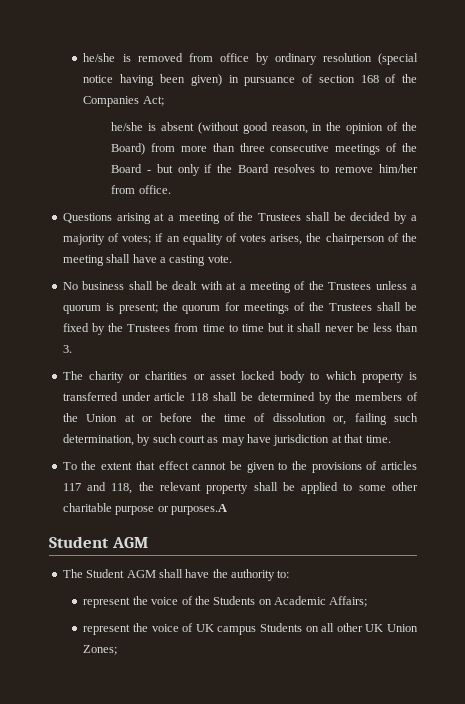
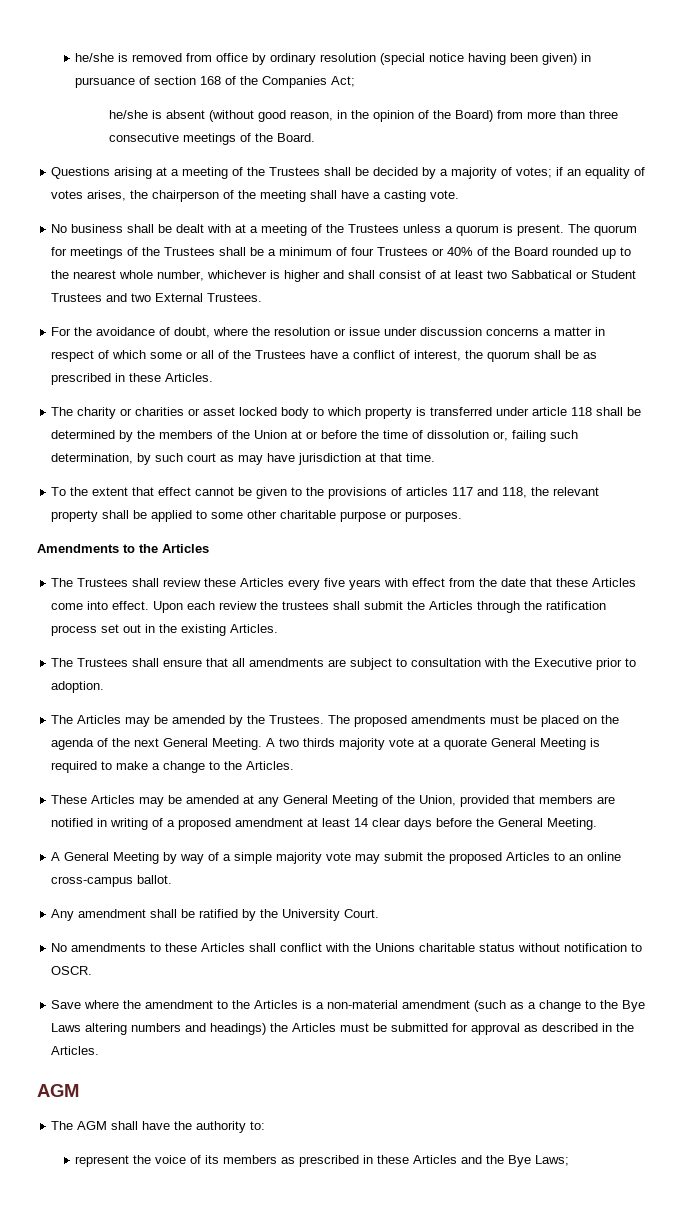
- he/she is absent (without good reason, in the opinion of the Board) from more than three consecutive meetings of the Board - but only if the Board resolves to remove him/her from office.
+ he/she is absent (without good reason, in the opinion of the Board) from more than three consecutive meetings of the Board.
- No business shall be dealt with at a meeting of the Trustees unless a quorum is present; the quorum for meetings of the Trustees shall be fixed by the Trustees from time to time but it shall never be less than 3.
+ No business shall be dealt with at a meeting of the Trustees unless a quorum is present. The quorum for meetings of the Trustees shall be a minimum of four Trustees or 40% of the Board rounded up to the nearest whole number, whichever is higher and shall consist of at least two Sabbatical or Student Trustees and two External Trustees.
+ For the avoidance of doubt, where the resolution or issue under discussion concerns a matter in respect of which some or all of the Trustees have a conflict of interest, the quorum shall be as prescribed in these Articles.
- To the extent that effect cannot be given to the provisions of articles 117 and 118, the relevant property shall be applied to some other charitable purpose or purposes.A
- Student AGM
+ To the extent that effect cannot be given to the provisions of articles 117 and 118, the relevant property shall be applied to some other charitable purpose or purposes.
+ Amendments to the Articles
+ The Trustees shall review these Articles every five years with effect from the date that these Articles come into effect. Upon each review the trustees shall submit the Articles through the ratification process set out in the existing Articles.
+ The Trustees shall ensure that all amendments are subject to consultation with the Executive prior to adoption.
+ The Articles may be amended by the Trustees. The proposed amendments must be placed on the agenda of the next General Meeting. A two thirds majority vote at a quorate General Meeting is required to make a change to the Articles.
+ These Articles may be amended at any General Meeting of the Union, provided that members are notified in writing of a proposed amendment at least 14 clear days before the General Meeting.
+ A General Meeting by way of a simple majority vote may submit the proposed Articles to an online cross-campus ballot.
+ Any amendment shall be ratified by the University Court.
+ No amendments to these Articles shall conflict with the Unions charitable status without notification to OSCR.
+ Save where the amendment to the Articles is a non-material amendment (such as a change to the Bye Laws altering numbers and headings) the Articles must be submitted for approval as described in the Articles.
+ AGM
- The Student AGM shall have the authority to:
+ The AGM shall have the authority to:
- represent the voice of the Students on Academic Affairs;
- represent the voice of UK campus Students on all other UK Union Zones;
+ represent the voice of its members as prescribed in these Articles and the Bye Laws;

